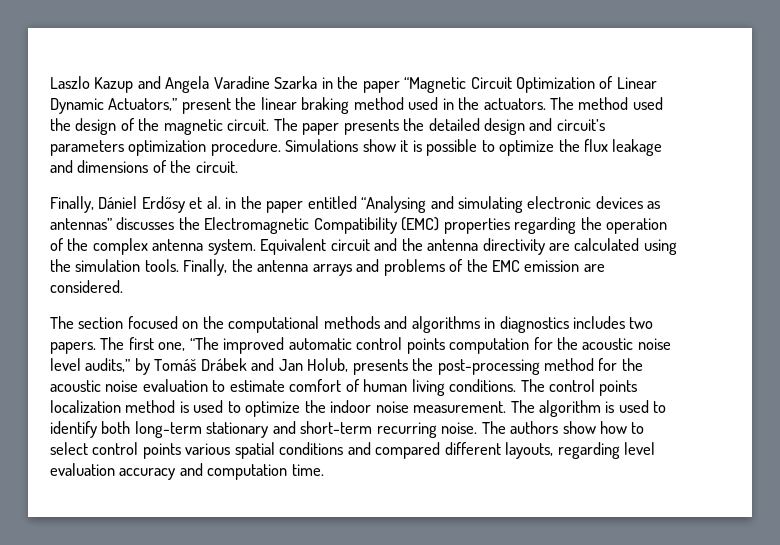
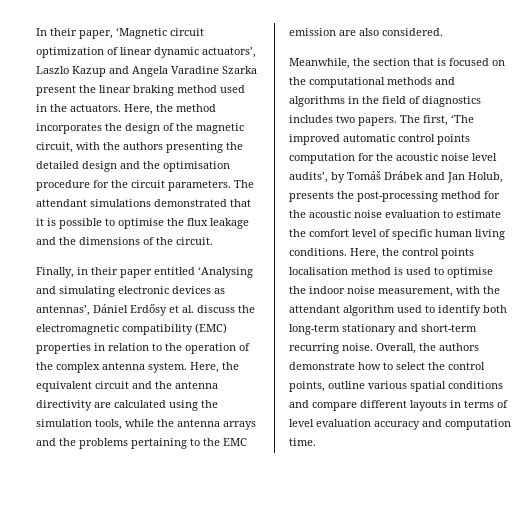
- Laszlo Kazup and Angela Varadine Szarka in the paper “Magnetic Circuit Optimization of Linear Dynamic Actuators,” present the linear braking method used in the actuators.
+ In their paper, ‘Magnetic circuit optimization of linear dynamic actuators’, Laszlo Kazup and Angela Varadine Szarka present the linear braking method used in the actuators.
- The method used the design of the magnetic circuit. The paper presents the detailed design and circuit’s parameters optimization procedure. Simulations show it is possible to optimize the flux leakage and dimensions of the circuit.
+ Here, the method incorporates the design of the magnetic circuit, with the authors presenting the detailed design and the optimisation procedure for the circuit parameters. The attendant simulations demonstrated that it is possible to optimise the flux leakage and the dimensions of the circuit.
- Finally, Dániel Erdősy et al. in the paper entitled “Analysing and simulating electronic devices as antennas” discusses the Electromagnetic Compatibility (EMC) properties regarding the operation of the complex antenna system.
+ Finally, in their paper entitled ‘Analysing and simulating electronic devices as antennas’, Dániel Erdősy et al. discuss the electromagnetic compatibility (EMC) properties in relation to the operation of the complex antenna system.
- Equivalent circuit and the antenna directivity are calculated using the simulation tools. Finally, the antenna arrays and problems of the EMC emission are considered.
+ Here, the equivalent circuit and the antenna directivity are calculated using the simulation tools, while the antenna arrays and the problems pertaining to the EMC emission are also considered.
- The section focused on the computational methods and algorithms in diagnostics includes two papers.
+ Meanwhile, the section that is focused on the computational methods and algorithms in the field of diagnostics includes two papers.
- The first one, “The improved automatic control points computation for the acoustic noise level audits,” by Tomáš Drábek and Jan Holub, presents the post-processing method for the acoustic noise evaluation to estimate comfort of human living conditions.
+ The first, ‘The improved automatic control points computation for the acoustic noise level audits’, by Tomáš Drábek and Jan Holub, presents the post-processing method for the acoustic noise evaluation to estimate the comfort level of specific human living conditions.
- The control points localization method is used to optimize the indoor noise measurement. The algorithm is used to identify both long-term stationary and short-term recurring noise.
+ Here, the control points localisation method is used to optimise the indoor noise measurement, with the attendant algorithm used to identify both long-term stationary and short-term recurring noise.
- The authors show how to select control points various spatial conditions and compared different layouts, regarding level evaluation accuracy and computation time.
+ Overall, the authors demonstrate how to select the control points, outline various spatial conditions and compare different layouts in terms of level evaluation accuracy and computation time.

